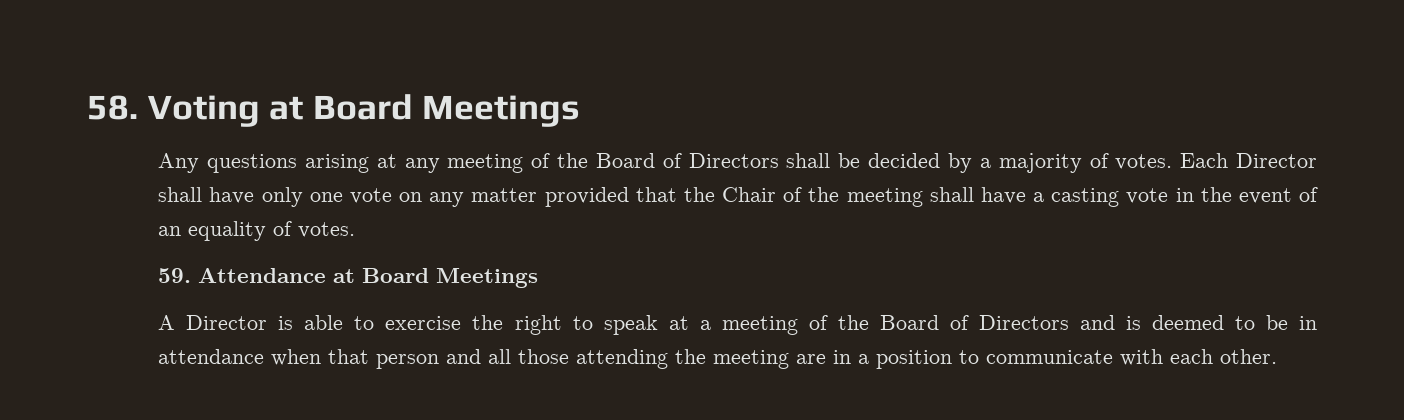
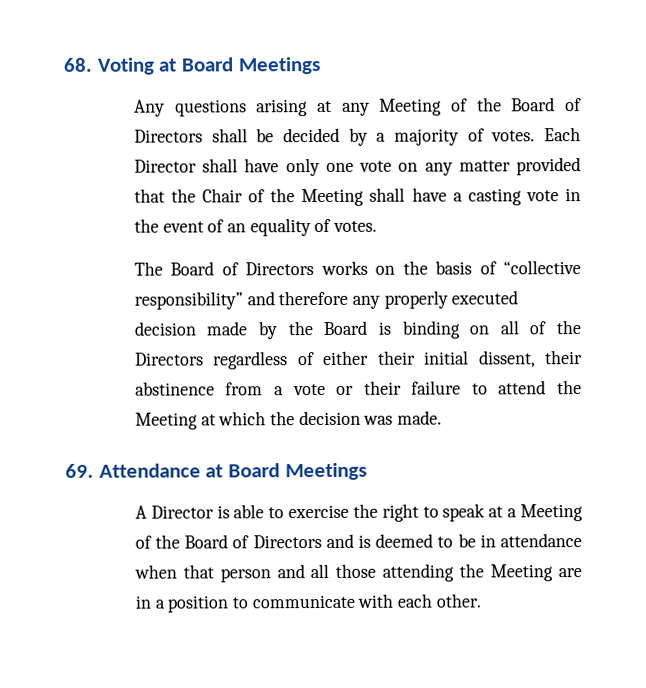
- 58. Voting at Board Meetings
+ 68. Voting at Board Meetings
- Any questions arising at any meeting of the Board of Directors shall be decided by a majority of votes.
+ Any questions arising at any Meeting of the Board of Directors shall be decided by a majority of votes.
- Each Director shall have only one vote on any matter provided that the Chair of the meeting shall have a casting vote in the event of an equality of votes.
+ Each Director shall have only one vote on any matter provided that the Chair of the Meeting shall have a casting vote in the event of an equality of votes.
- 59. Attendance at Board Meetings
+ The Board of Directors works on the basis of “collective responsibility” and therefore any properly executed decision made by the Board is binding on all of the Directors regardless of either their initial dissent, their abstinence from a vote or their failure to attend the Meeting at which the decision was made.
+ 69. Attendance at Board Meetings
- A Director is able to exercise the right to speak at a meeting of the Board of Directors and is deemed to be in attendance when that person and all those attending the meeting are in a position to communicate with each other.
+ A Director is able to exercise the right to speak at a Meeting of the Board of Directors and is deemed to be in attendance when that person and all those attending the Meeting are in a position to communicate with each other.

